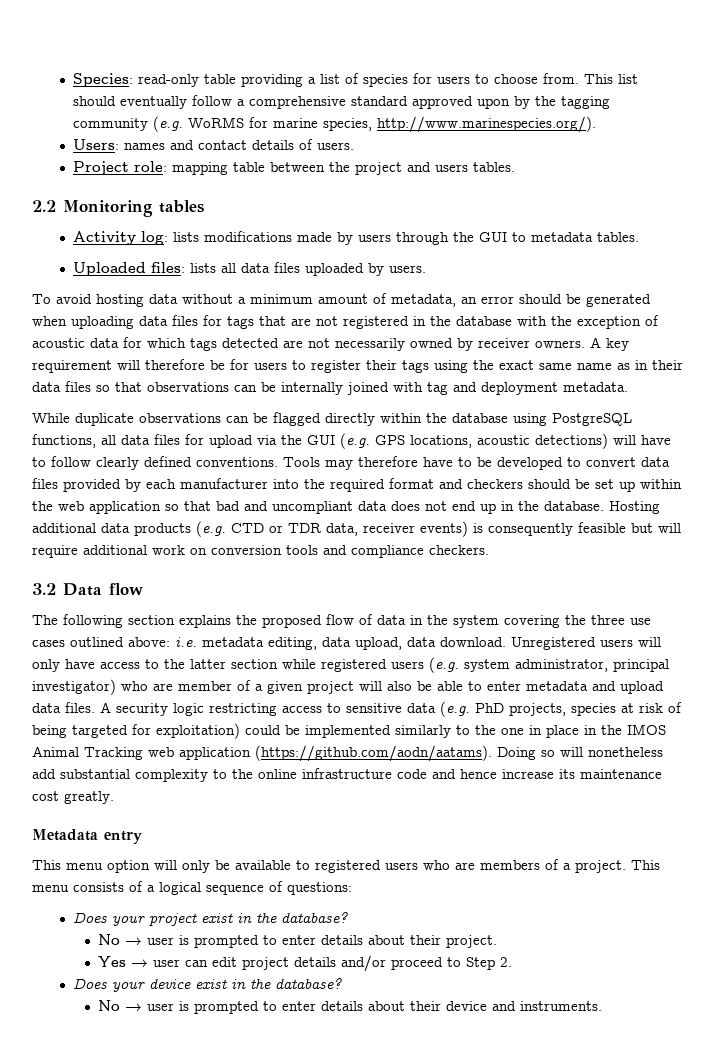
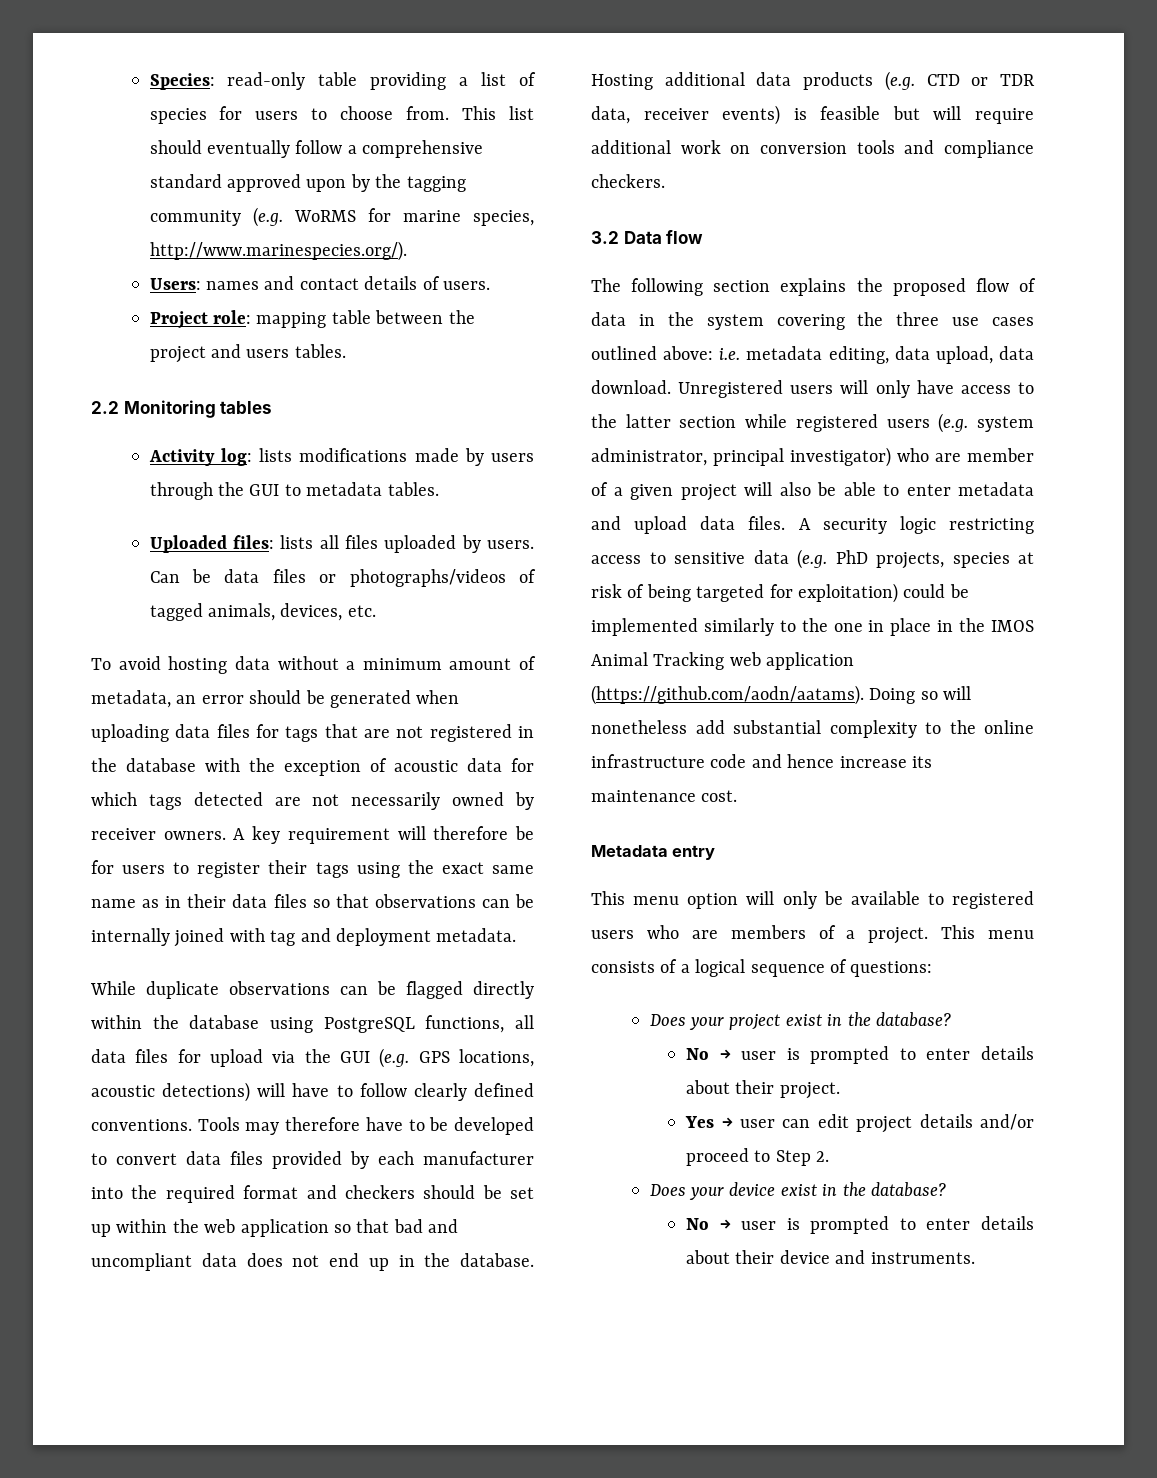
- Uploaded files: lists all data files uploaded by users.
+ Uploaded files: lists all files uploaded by users. Can be data files or photographs/videos of tagged animals, devices, etc.
- Hosting additional data products (e.g. CTD or TDR data, receiver events) is consequently feasible but will require additional work on conversion tools and compliance checkers.
+ Hosting additional data products (e.g. CTD or TDR data, receiver events) is feasible but will require additional work on conversion tools and compliance checkers.
- A security logic restricting access to sensitive data (e.g. PhD projects, species at risk of being targeted for exploitation) could be implemented similarly to the one in place in the IMOS Animal Tracking web application (https://github.com/aodn/aatams). Doing so will nonetheless add substantial complexity to the online infrastructure code and hence increase its maintenance cost greatly.
+ A security logic restricting access to sensitive data (e.g. PhD projects, species at risk of being targeted for exploitation) could be implemented similarly to the one in place in the IMOS Animal Tracking web application (https://github.com/aodn/aatams). Doing so will nonetheless add substantial complexity to the online infrastructure code and hence increase its maintenance cost.

